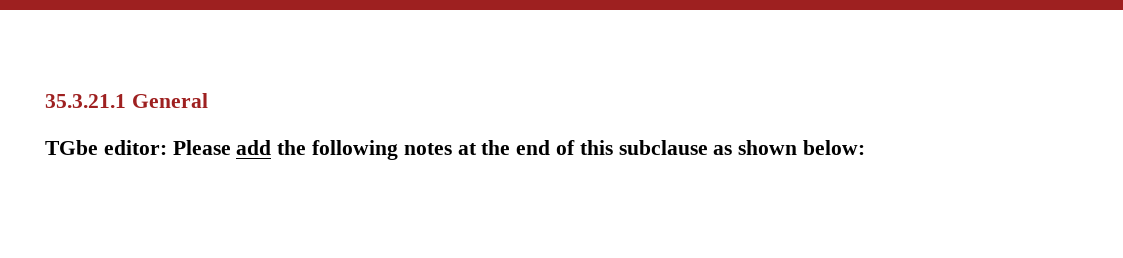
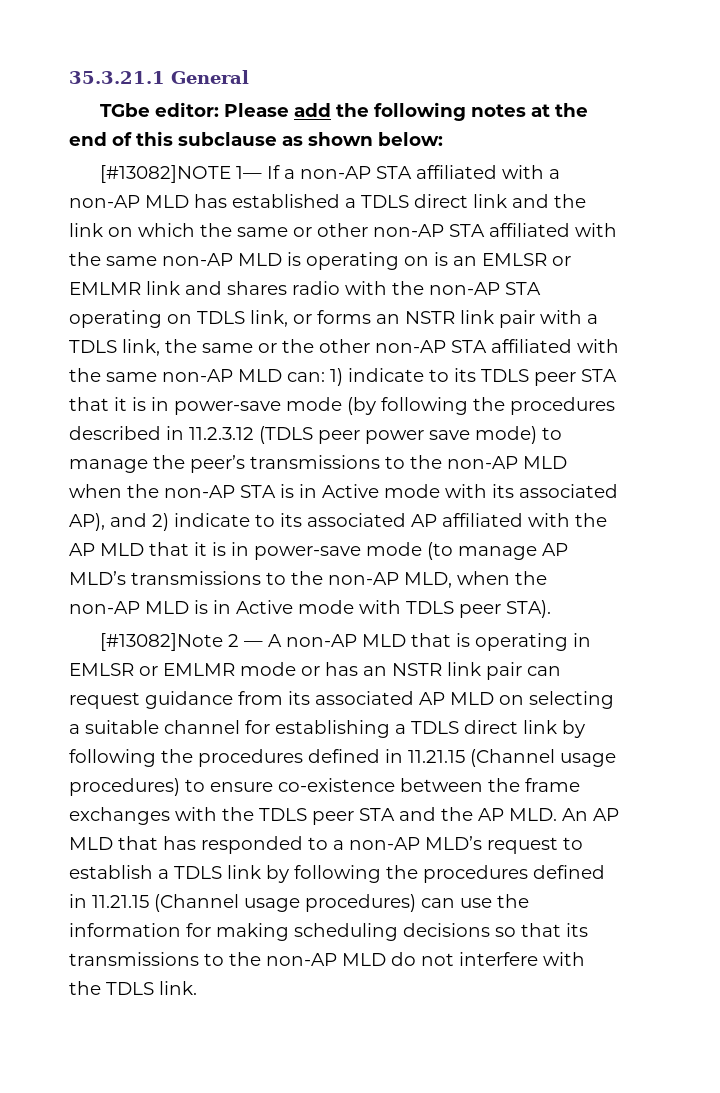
+ [#13082]NOTE 1— If a non-AP STA affiliated with a non-AP MLD has established a TDLS direct link and the link on which the same or other non-AP STA affiliated with the same non-AP MLD is operating on is an EMLSR or EMLMR link and shares radio with the non-AP STA operating on TDLS link, or forms an NSTR link pair with a TDLS link, the same or the other non-AP STA affiliated with the same non-AP MLD can: 1) indicate to its TDLS peer STA that it is in power-save mode (by following the procedures described in 11.2.3.12 (TDLS peer power save mode) to manage the peer’s transmissions to the non-AP MLD when the non-AP STA is in Active mode with its associated AP), and 2) indicate to its associated AP affiliated with the AP MLD that it is in power-save mode (to manage AP MLD’s transmissions to the non-AP MLD, when the non-AP MLD is in Active mode with TDLS peer STA).
+ [#13082]Note 2 — A non-AP MLD that is operating in EMLSR or EMLMR mode or has an NSTR link pair can request guidance from its associated AP MLD on selecting a suitable channel for establishing a TDLS direct link by following the procedures defined in 11.21.15 (Channel usage procedures) to ensure co-existence between the frame exchanges with the TDLS peer STA and the AP MLD. An AP MLD that has responded to a non-AP MLD’s request to establish a TDLS link by following the procedures defined in 11.21.15 (Channel usage procedures) can use the information for making scheduling decisions so that its transmissions to the non-AP MLD do not interfere with the TDLS link.

